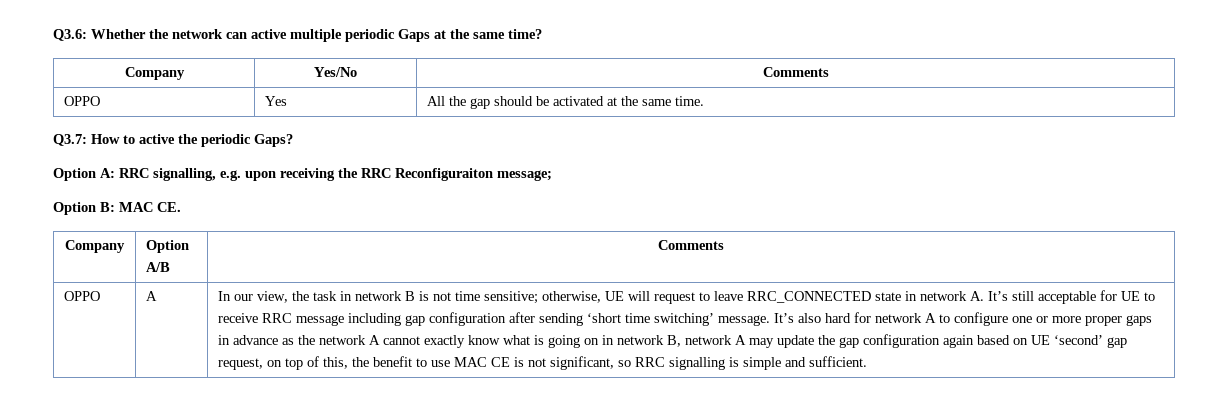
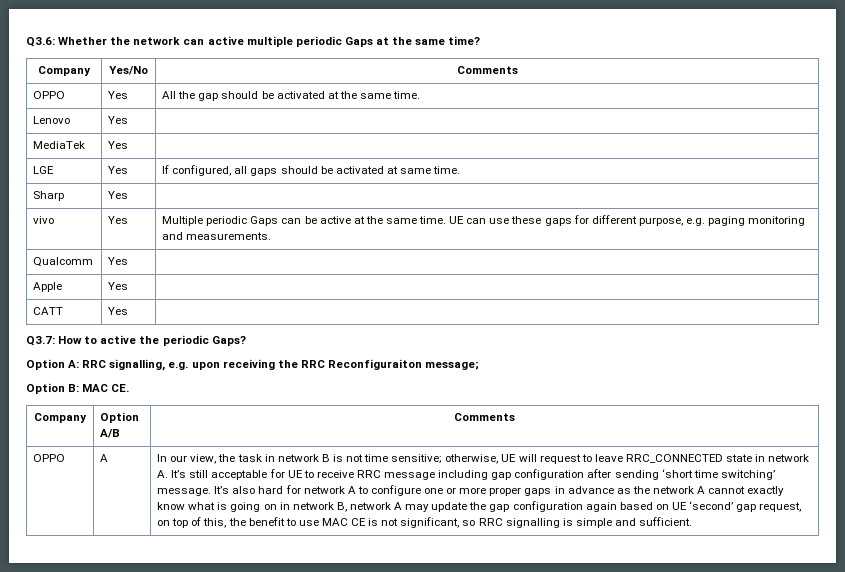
+ Lenovo | Yes |
+ MediaTek | Yes |
+ LGE | Yes | If configured, all gaps should be activated at same time.
+ Sharp | Yes |
+ vivo | Yes | Multiple periodic Gaps can be active at the same time. UE can use these gaps for different purpose, e.g. paging monitoring and measurements.
+ Qualcomm | Yes |
+ Apple | Yes |
+ CATT | Yes |

